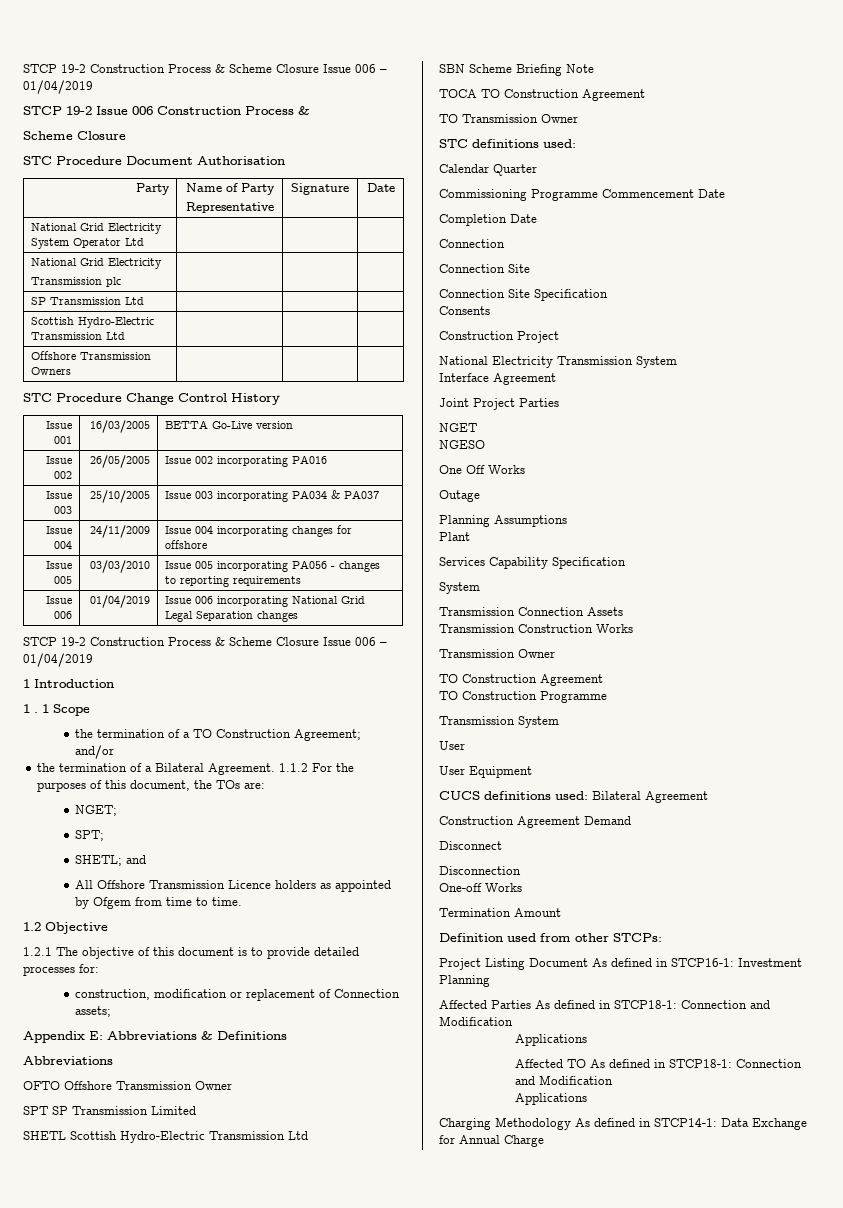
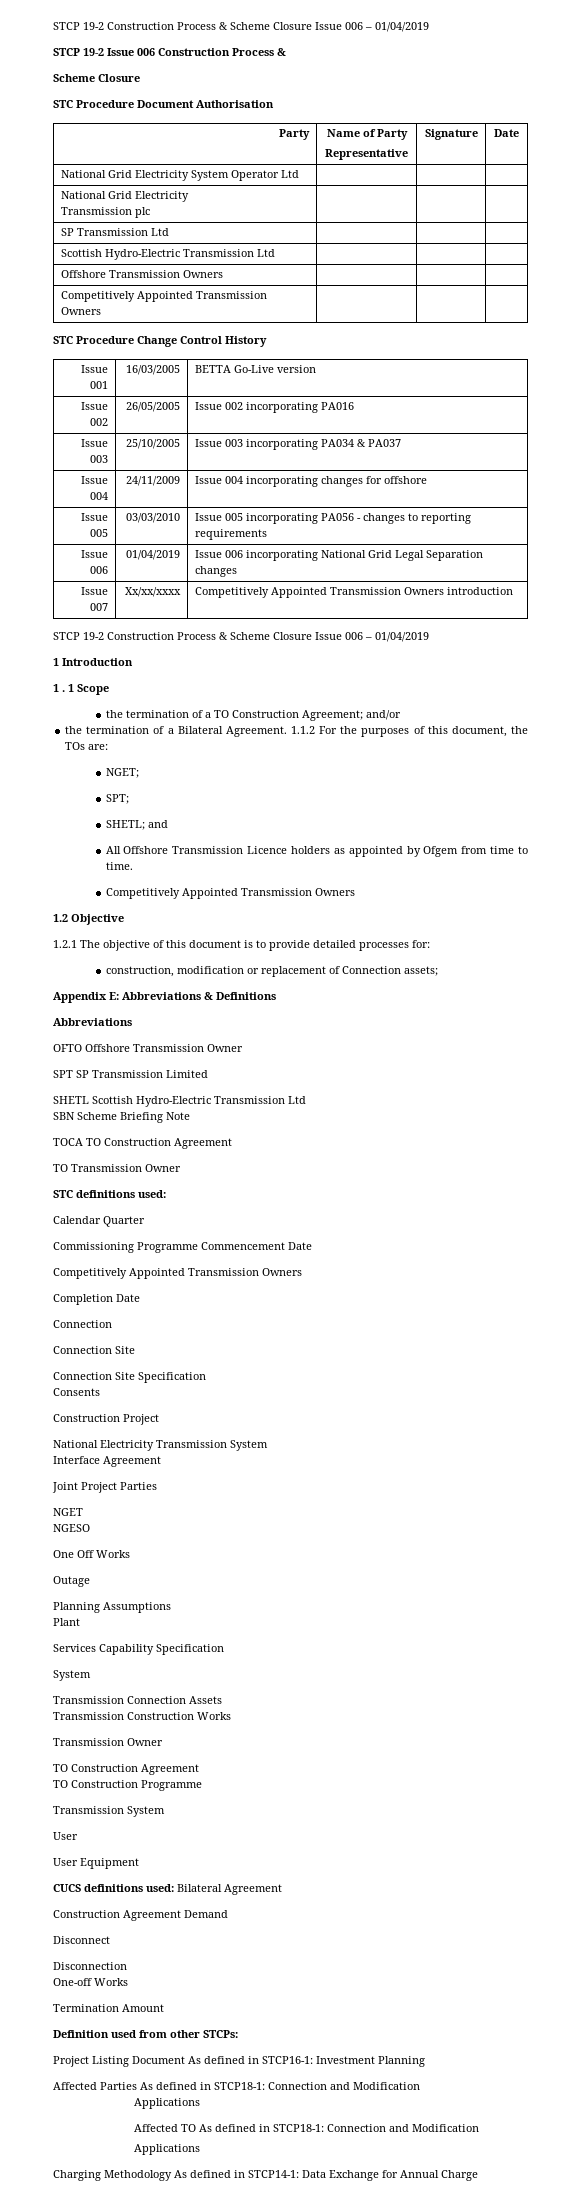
+ Competitively Appointed Transmission Owners | | |
+ Issue 007 | Xx/xx/xxxx | Competitively Appointed Transmission Owners introduction
  All Offshore Transmission Licence holders as appointed by Ofgem from time to time.
+ Competitively Appointed Transmission Owners
  Commissioning Programme Commencement Date
+ Competitively Appointed Transmission Owners

